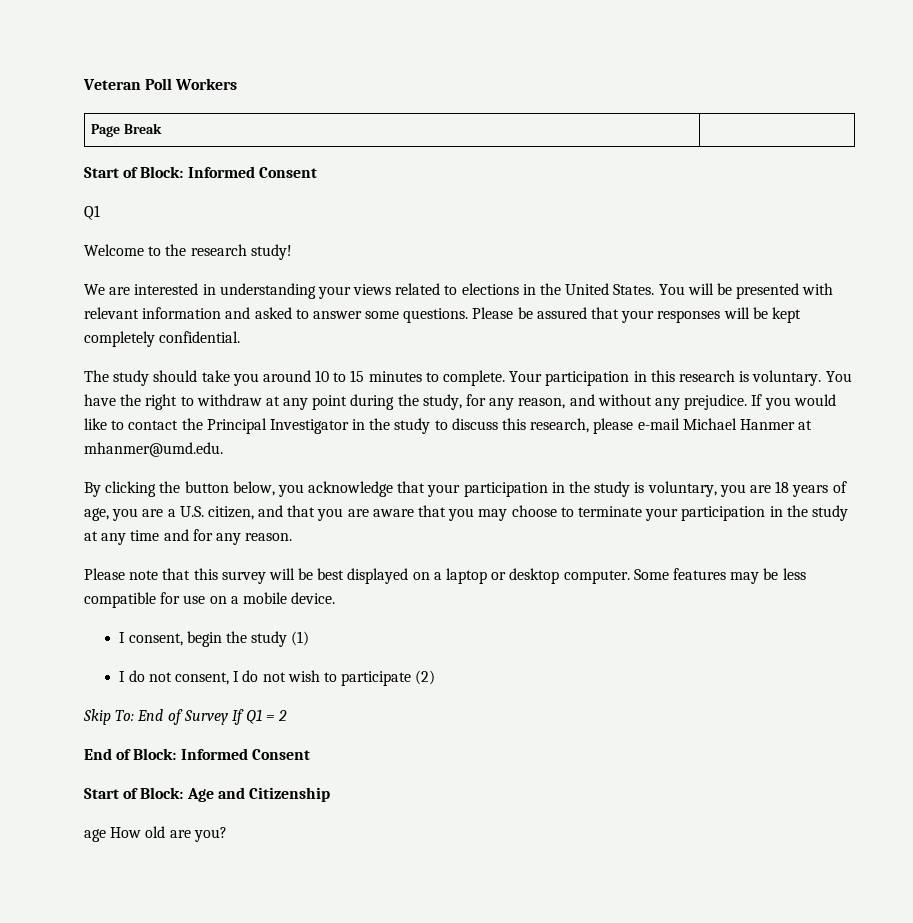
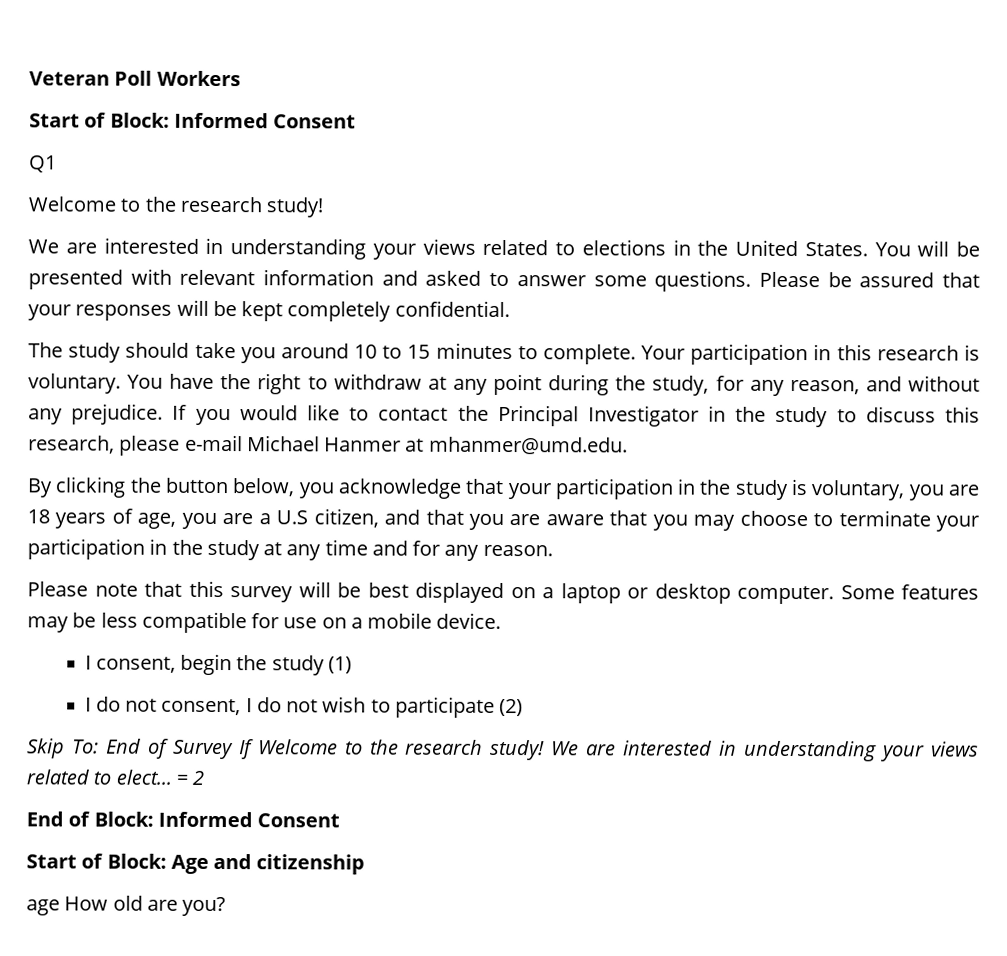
- Page Break |
- By clicking the button below, you acknowledge that your participation in the study is voluntary, you are 18 years of age, you are a U.S. citizen, and that you are aware that you may choose to terminate your participation in the study at any time and for any reason.
+ By clicking the button below, you acknowledge that your participation in the study is voluntary, you are 18 years of age, you are a U.S citizen, and that you are aware that you may choose to terminate your participation in the study at any time and for any reason.
- Skip To: End of Survey If Q1 = 2
+ Skip To: End of Survey If Welcome to the research study! We are interested in understanding your views related to elect... = 2
- Start of Block: Age and Citizenship
+ Start of Block: Age and citizenship

